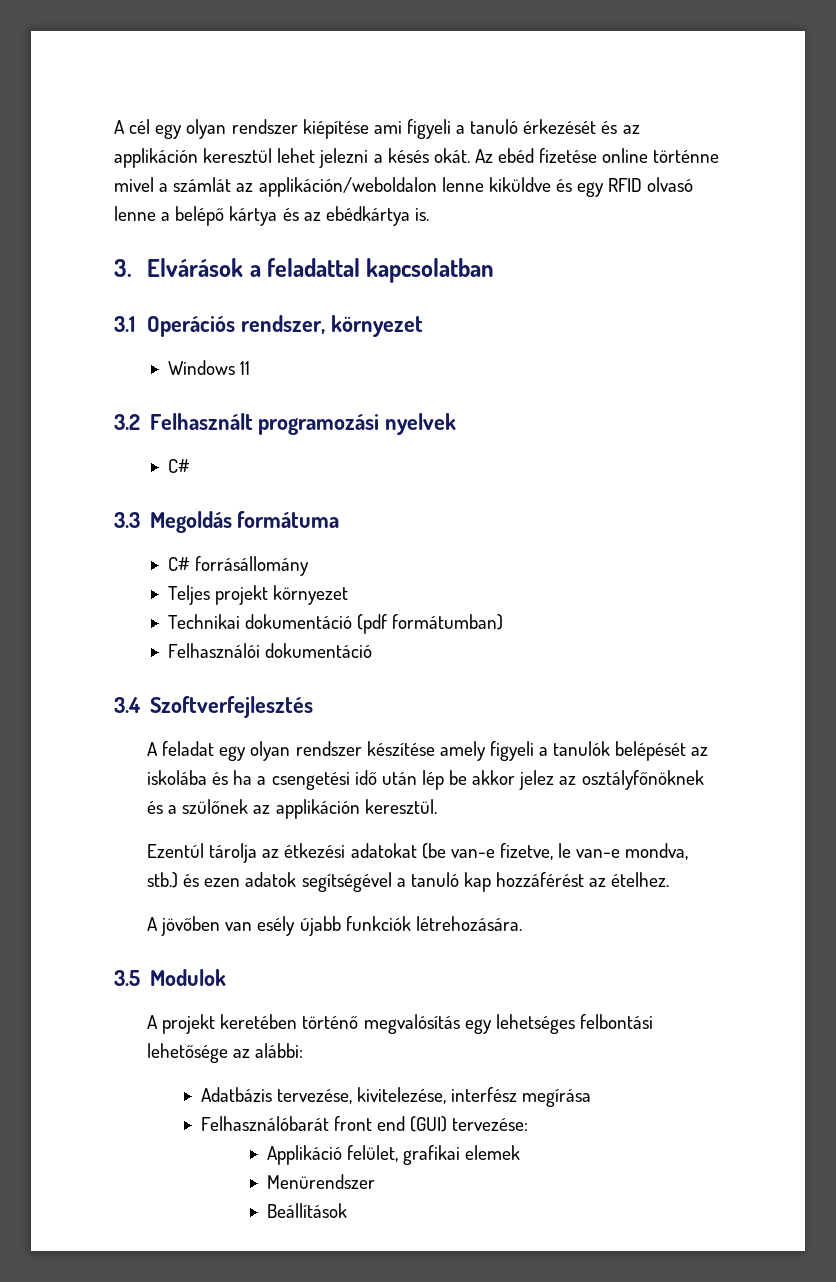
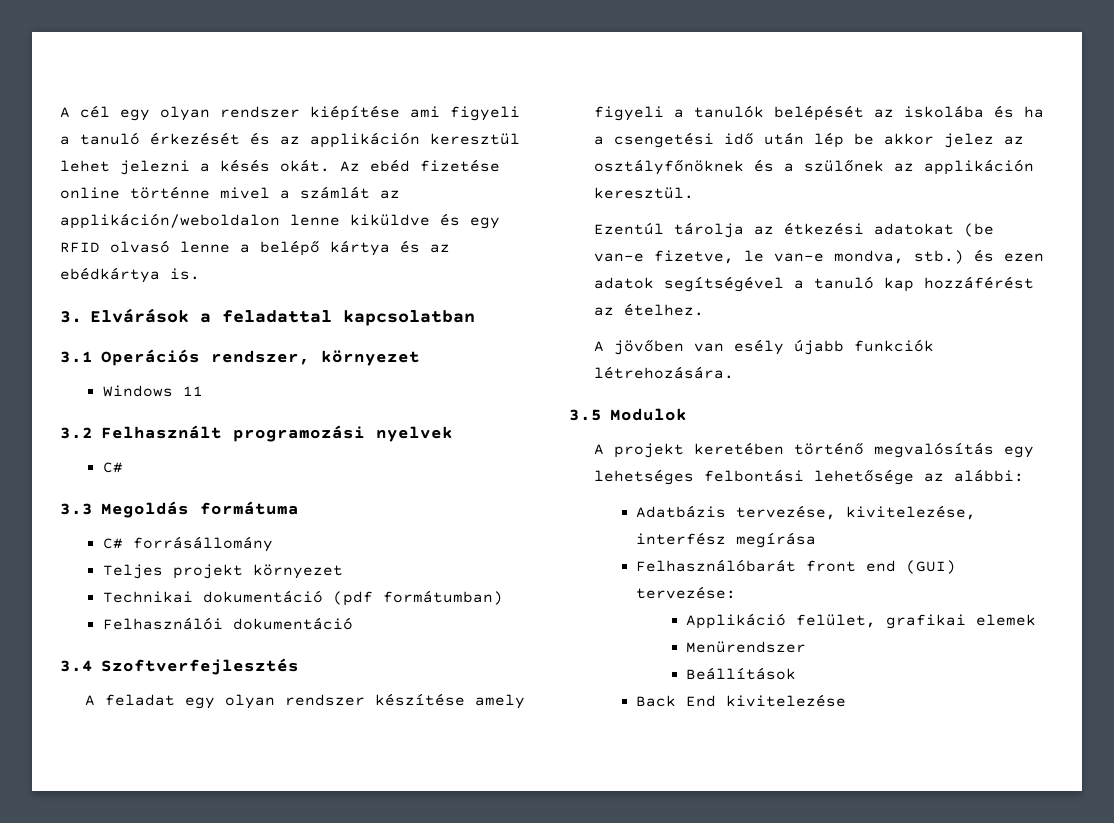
+ Back End kivitelezése

